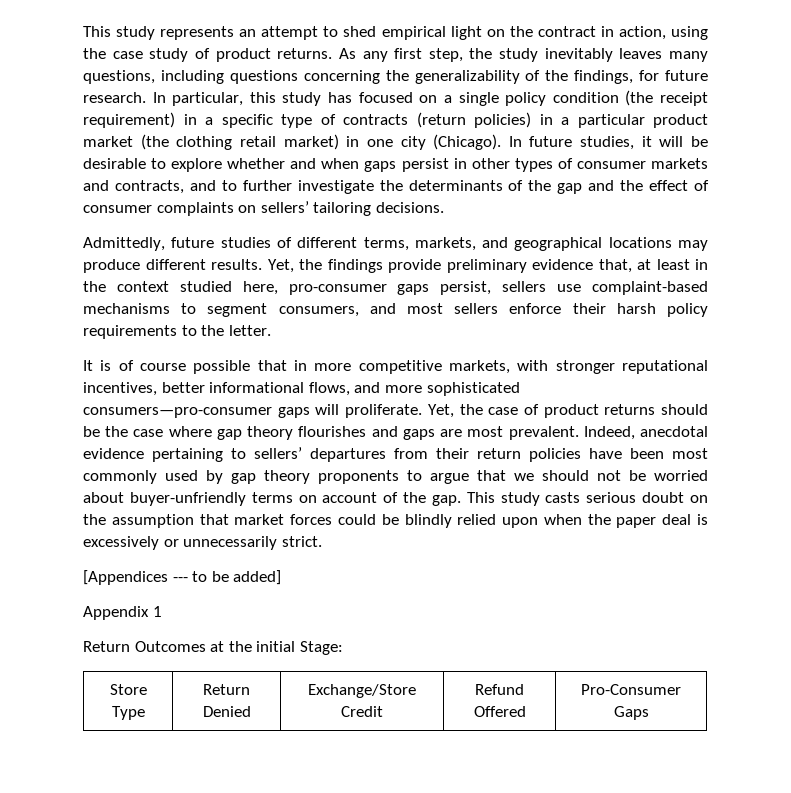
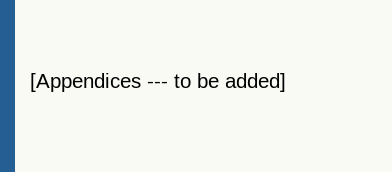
- This study represents an attempt to shed empirical light on the contract in action, using the case study of product returns. As any first step, the study inevitably leaves many questions, including questions concerning the generalizability of the findings, for future research. In particular, this study has focused on a single policy condition (the receipt requirement) in a specific type of contracts (return policies) in a particular product market (the clothing retail market) in one city (Chicago). In future studies, it will be desirable to explore whether and when gaps persist in other types of consumer markets and contracts, and to further investigate the determinants of the gap and the effect of consumer complaints on sellers’ tailoring decisions.
- Admittedly, future studies of different terms, markets, and geographical locations may produce different results. Yet, the findings provide preliminary evidence that, at least in the context studied here, pro-consumer gaps persist, sellers use complaint-based mechanisms to segment consumers, and most sellers enforce their harsh policy requirements to the letter.
- It is of course possible that in more competitive markets, with stronger reputational incentives, better informational flows, and more sophisticated consumers—pro-consumer gaps will proliferate. Yet, the case of product returns should be the case where gap theory flourishes and gaps are most prevalent. Indeed, anecdotal evidence pertaining to sellers’ departures from their return policies have been most commonly used by gap theory proponents to argue that we should not be worried about buyer-unfriendly terms on account of the gap. This study casts serious doubt on the assumption that market forces could be blindly relied upon when the paper deal is excessively or unnecessarily strict.
- Appendix 1
- Return Outcomes at the initial Stage:
- Store Type | Return Denied | Exchange/Store Credit | Refund Offered | Pro-Consumer Gaps

